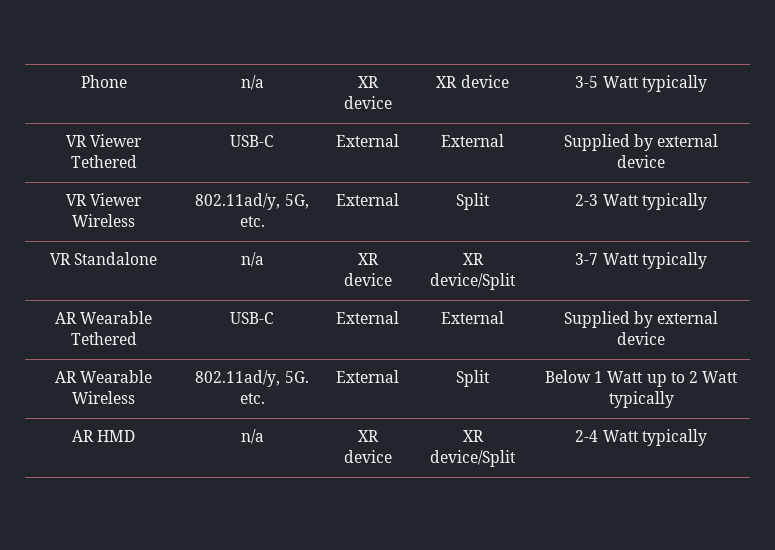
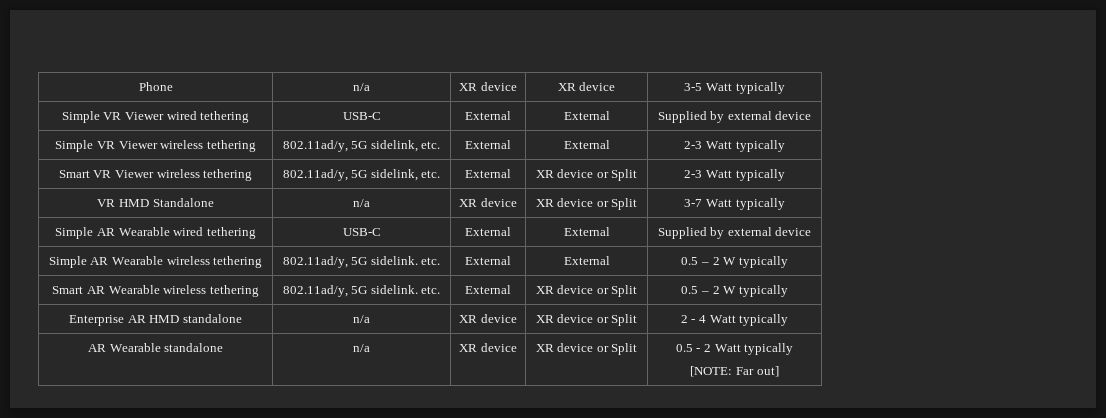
- VR Viewer Tethered | USB-C | External | External | Supplied by external device
- VR Viewer Wireless | 802.11ad/y, 5G, etc. | External | Split | 2-3 Watt typically
+ Simple VR Viewer wired tethering | USB-C | External | External | Supplied by external device
+ Simple VR Viewer wireless tethering | 802.11ad/y, 5G sidelink, etc. | External | External | 2-3 Watt typically
+ Smart VR Viewer wireless tethering | 802.11ad/y, 5G sidelink, etc. | External | XR device or Split | 2-3 Watt typically
- VR Standalone | n/a | XR device | XR device/Split | 3-7 Watt typically
+ VR HMD Standalone | n/a | XR device | XR device or Split | 3-7 Watt typically
- AR Wearable Tethered | USB-C | External | External | Supplied by external device
- AR Wearable Wireless | 802.11ad/y, 5G. etc. | External | Split | Below 1 Watt up to 2 Watt typically
- AR HMD | n/a | XR device | XR device/Split | 2-4 Watt typically
+ Simple AR Wearable wired tethering | USB-C | External | External | Supplied by external device
+ Simple AR Wearable wireless tethering | 802.11ad/y, 5G sidelink. etc. | External | External | 0.5 – 2 W typically
+ Smart AR Wearable wireless tethering | 802.11ad/y, 5G sidelink. etc. | External | XR device or Split | 0.5 – 2 W typically
+ Enterprise AR HMD standalone | n/a | XR device | XR device or Split | 2 - 4 Watt typically
+ AR Wearable standalone | n/a | XR device | XR device or Split | 0.5 - 2 Watt typically
+ [NOTE: Far out]

